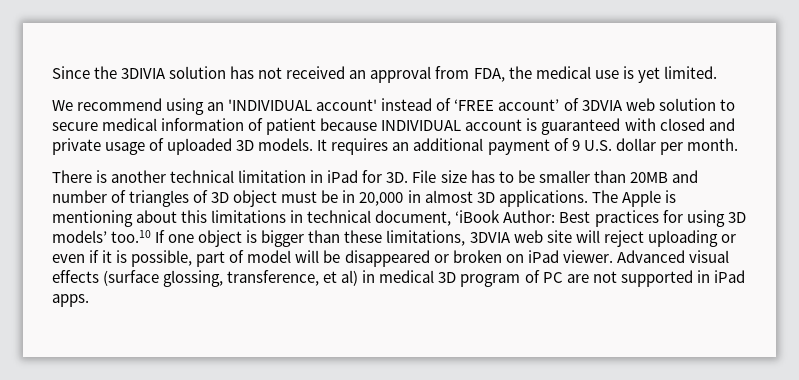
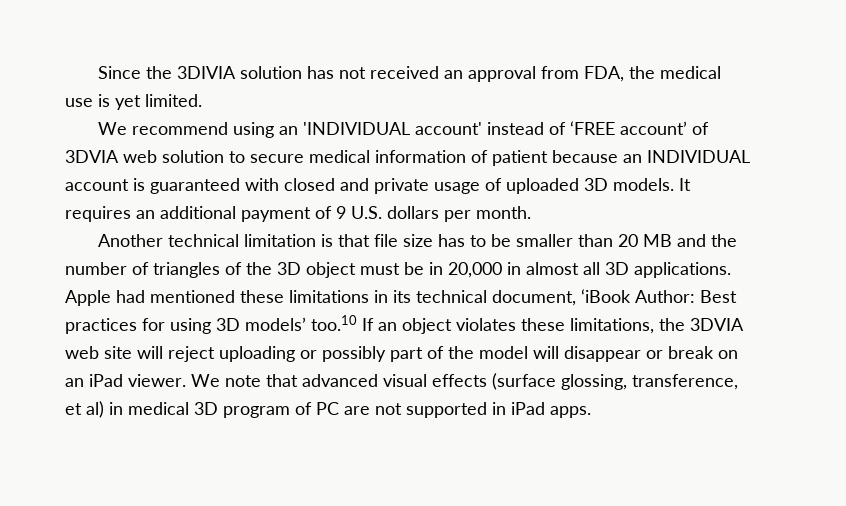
- We recommend using an 'INDIVIDUAL account' instead of ‘FREE account’ of 3DVIA web solution to secure medical information of patient because INDIVIDUAL account is guaranteed with closed and private usage of uploaded 3D models.
+ We recommend using an 'INDIVIDUAL account' instead of ‘FREE account’ of 3DVIA web solution to secure medical information of patient because an INDIVIDUAL account is guaranteed with closed and private usage of uploaded 3D models.
- It requires an additional payment of 9 U.S. dollar per month.
+ It requires an additional payment of 9 U.S. dollars per month.
- There is another technical limitation in iPad for 3D. File size has to be smaller than 20MB and number of triangles of 3D object must be in 20,000 in almost 3D applications.
+ Another technical limitation is that file size has to be smaller than 20 MB and the number of triangles of the 3D object must be in 20,000 in almost all 3D applications.
- The Apple is mentioning about this limitations in technical document, ‘iBook Author: Best practices for using 3D models’ too.10 If one object is bigger than these limitations, 3DVIA web site will reject uploading or even if it is possible, part of model will be disappeared or broken on iPad viewer. Advanced visual effects (surface glossing, transference, et al) in medical 3D program of PC are not supported in iPad apps.
+ Apple had mentioned these limitations in its technical document, ‘iBook Author: Best practices for using 3D models’ too.10 If an object violates these limitations, the 3DVIA web site will reject uploading or possibly part of the model will disappear or break on an iPad viewer. We note that advanced visual effects (surface glossing, transference, et al) in medical 3D program of PC are not supported in iPad apps.

